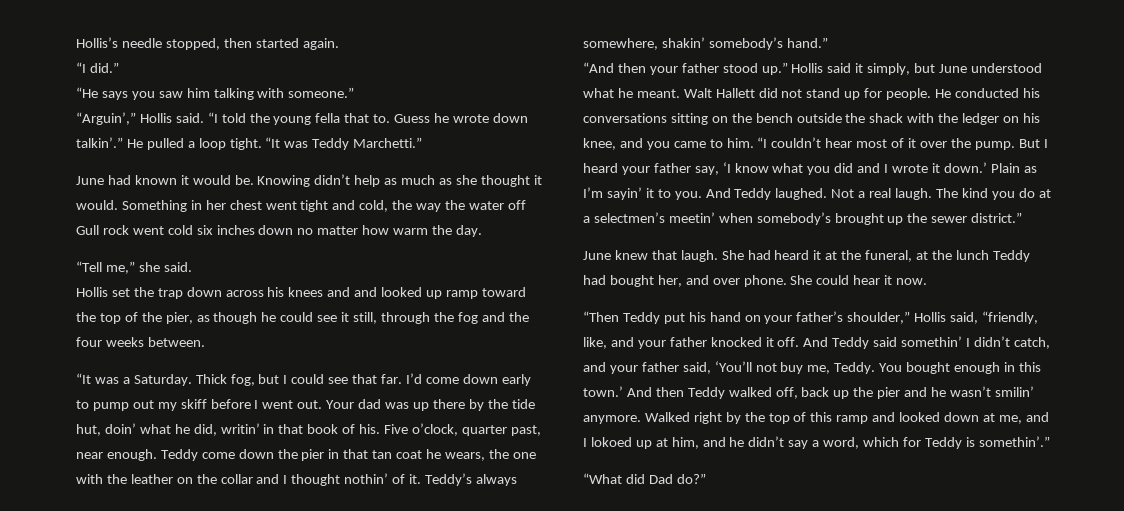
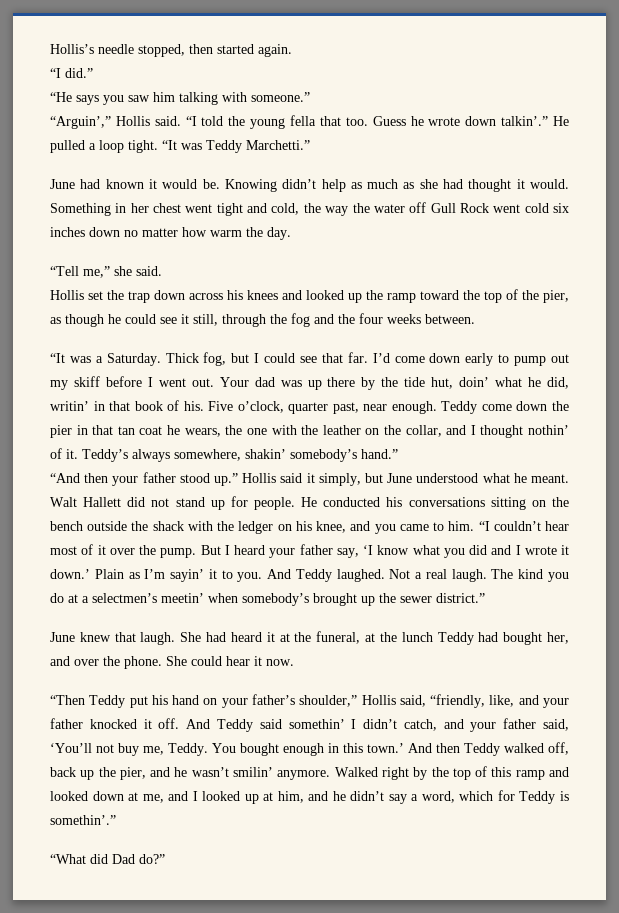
- “I told the young fella that to.
+ “I told the young fella that too.
- Knowing didn’t help as much as she thought it would.
+ Knowing didn’t help as much as she had thought it would.
- Something in her chest went tight and cold, the way the water off Gull rock went cold six inches down no matter how warm the day.
+ Something in her chest went tight and cold, the way the water off Gull Rock went cold six inches down no matter how warm the day.
- Hollis set the trap down across his knees and and looked up ramp toward the top of the pier, as though he could see it still, through the fog and the four weeks between.
+ Hollis set the trap down across his knees and looked up the ramp toward the top of the pier, as though he could see it still, through the fog and the four weeks between.
- Teddy come down the pier in that tan coat he wears, the one with the leather on the collar and I thought nothin’ of it.
+ Teddy come down the pier in that tan coat he wears, the one with the leather on the collar, and I thought nothin’ of it.
- She had heard it at the funeral, at the lunch Teddy had bought her, and over phone.
+ She had heard it at the funeral, at the lunch Teddy had bought her, and over the phone.
- And then Teddy walked off, back up the pier and he wasn’t smilin’ anymore.
+ And then Teddy walked off, back up the pier, and he wasn’t smilin’ anymore.
- Walked right by the top of this ramp and looked down at me, and I lokoed up at him, and he didn’t say a word, which for Teddy is somethin’.”
+ Walked right by the top of this ramp and looked down at me, and I looked up at him, and he didn’t say a word, which for Teddy is somethin’.”

